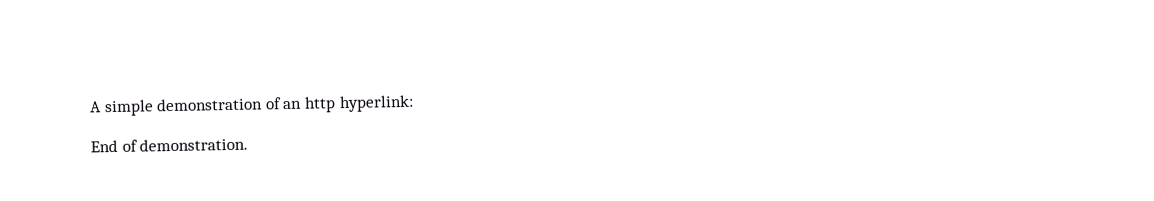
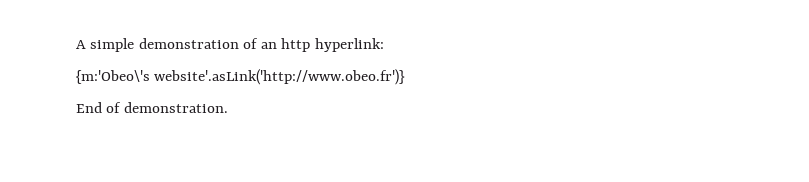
+ {m:'Obeo\'s website'.asLink('http://www.obeo.fr')}

